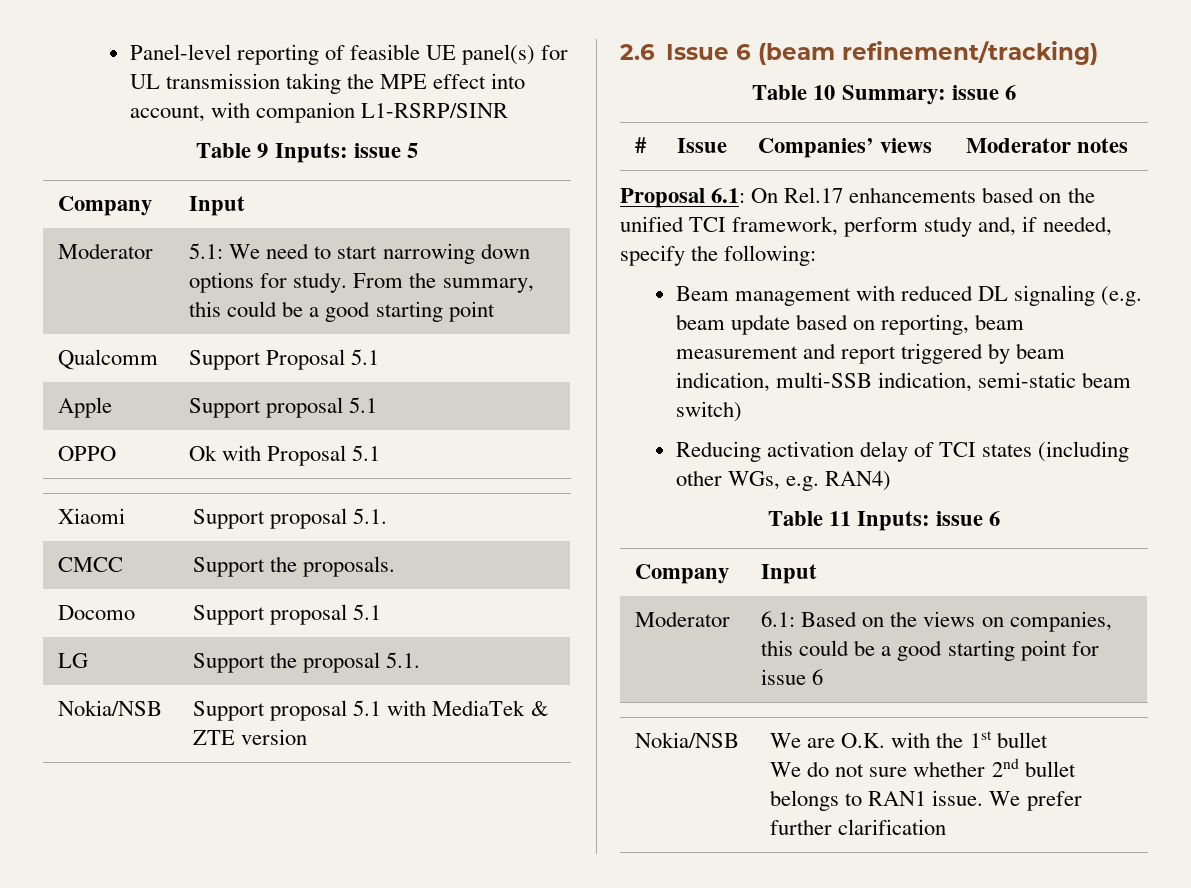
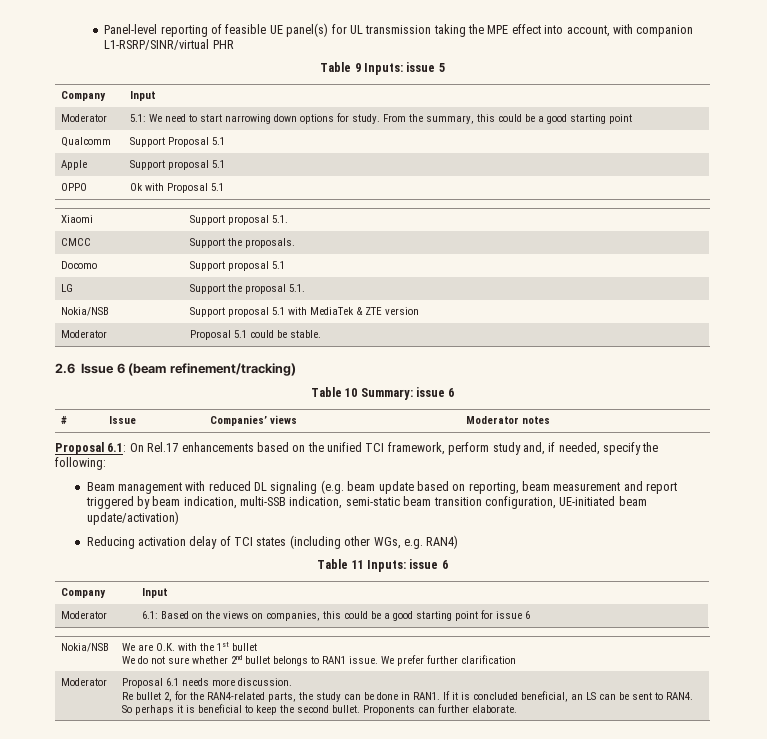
- Panel-level reporting of feasible UE panel(s) for UL transmission taking the MPE effect into account, with companion L1-RSRP/SINR
+ Panel-level reporting of feasible UE panel(s) for UL transmission taking the MPE effect into account, with companion L1-RSRP/SINR/virtual PHR
+ Moderator | Proposal 5.1 could be stable.
- Beam management with reduced DL signaling (e.g. beam update based on reporting, beam measurement and report triggered by beam indication, multi-SSB indication, semi-static beam switch)
+ Beam management with reduced DL signaling (e.g. beam update based on reporting, beam measurement and report triggered by beam indication, multi-SSB indication, semi-static beam transition configuration, UE-initiated beam update/activation)
+ Moderator | Proposal 6.1 needs more discussion.
+ Re bullet 2, for the RAN4-related parts, the study can be done in RAN1. If it is concluded beneficial, an LS can be sent to RAN4. So perhaps it is beneficial to keep the second bullet. Proponents can further elaborate.

